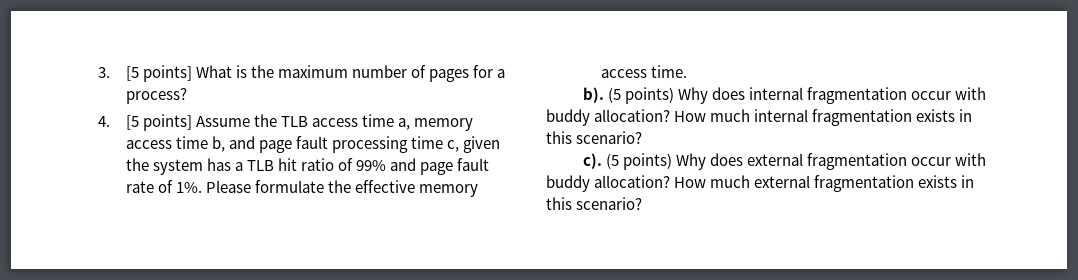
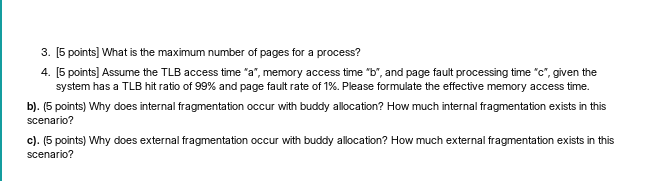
- 4. [5 points] Assume the TLB access time a, memory access time b, and page fault processing time c, given the system has a TLB hit ratio of 99% and page fault rate of 1%.
+ 4. [5 points] Assume the TLB access time “a”, memory access time “b”, and page fault processing time “c”, given the system has a TLB hit ratio of 99% and page fault rate of 1%.

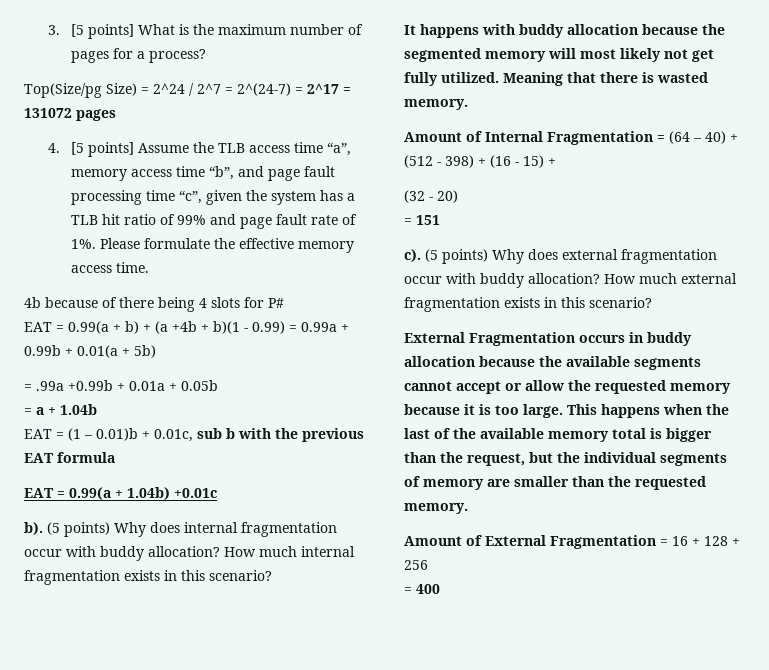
+ Top(Size/pg Size) = 2^24 / 2^7 = 2^(24-7) = 2^17 = 131072 pages
+ 4b because of there being 4 slots for P#
+ EAT = 0.99(a + b) + (a +4b + b)(1 - 0.99) = 0.99a + 0.99b + 0.01(a + 5b)
+ = .99a +0.99b + 0.01a + 0.05b
+ = a + 1.04b
+ EAT = (1 – 0.01)b + 0.01c, sub b with the previous EAT formula
+ EAT = 0.99(a + 1.04b) +0.01c
+ It happens with buddy allocation because the segmented memory will most likely not get fully utilized. Meaning that there is wasted memory.
+ Amount of Internal Fragmentation = (64 – 40) + (512 - 398) + (16 - 15) +
+ (32 - 20)
+ = 151
+ External Fragmentation occurs in buddy allocation because the available segments cannot accept or allow the requested memory because it is too large. This happens when the last of the available memory total is bigger than the request, but the individual segments of memory are smaller than the requested memory.
+ Amount of External Fragmentation = 16 + 128 + 256
+ = 400

